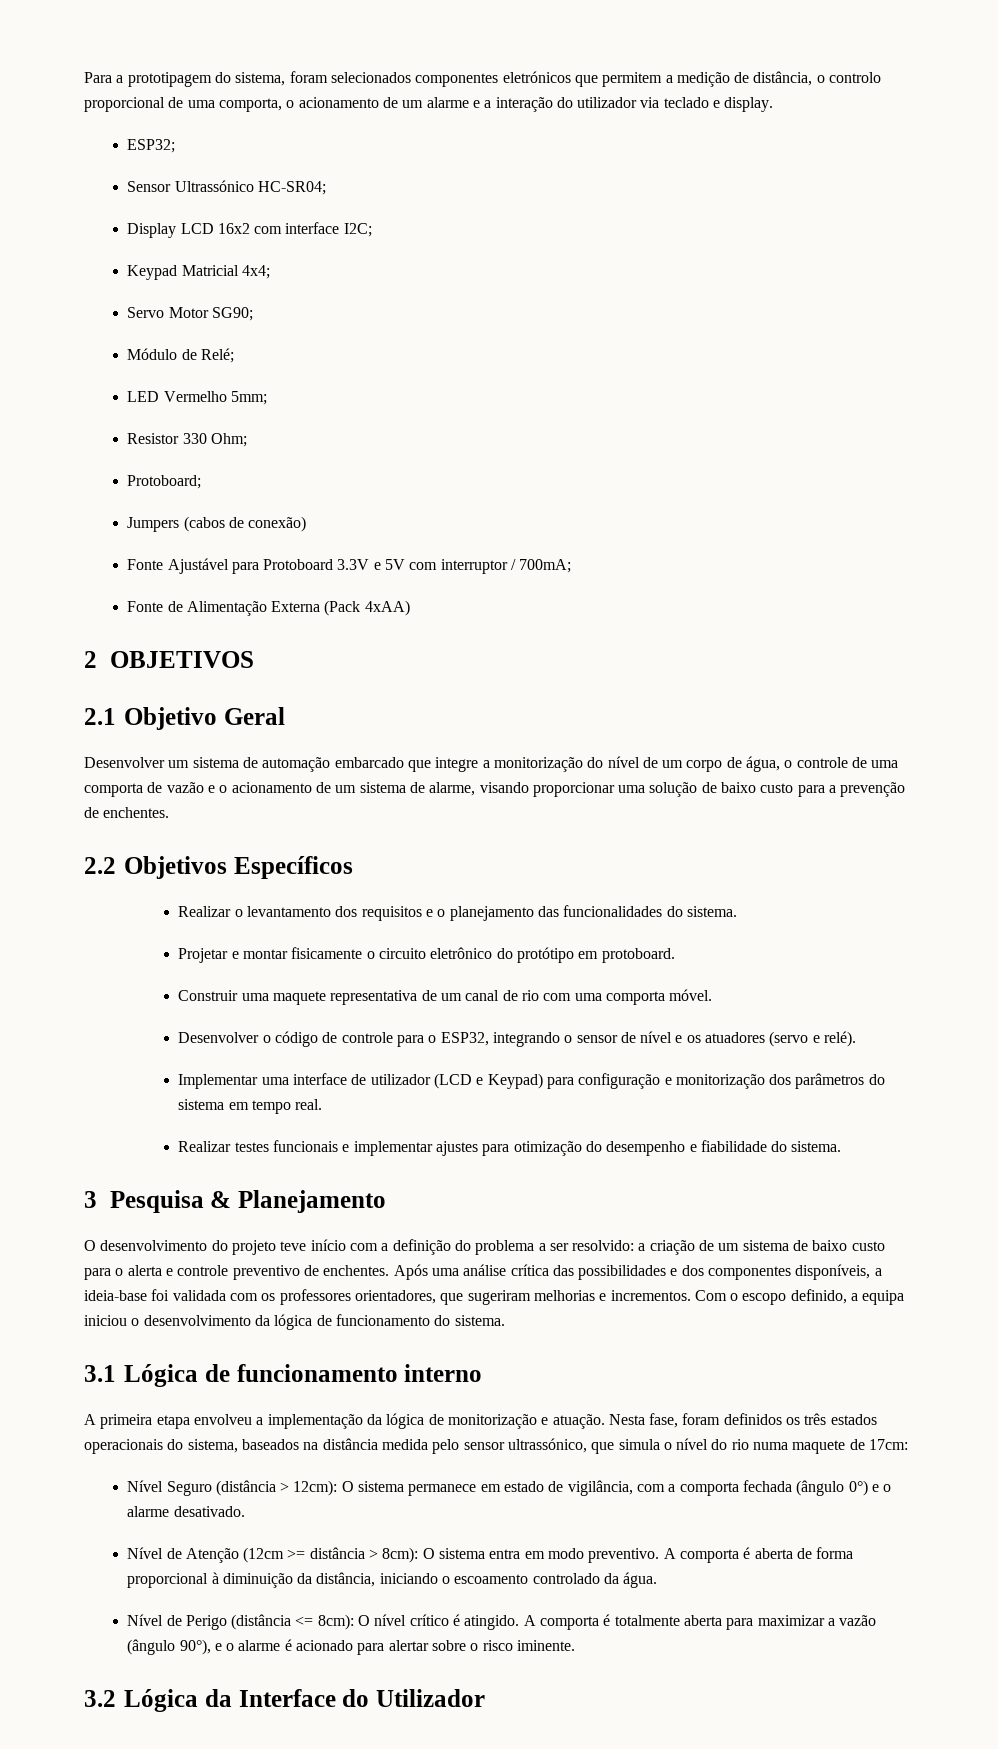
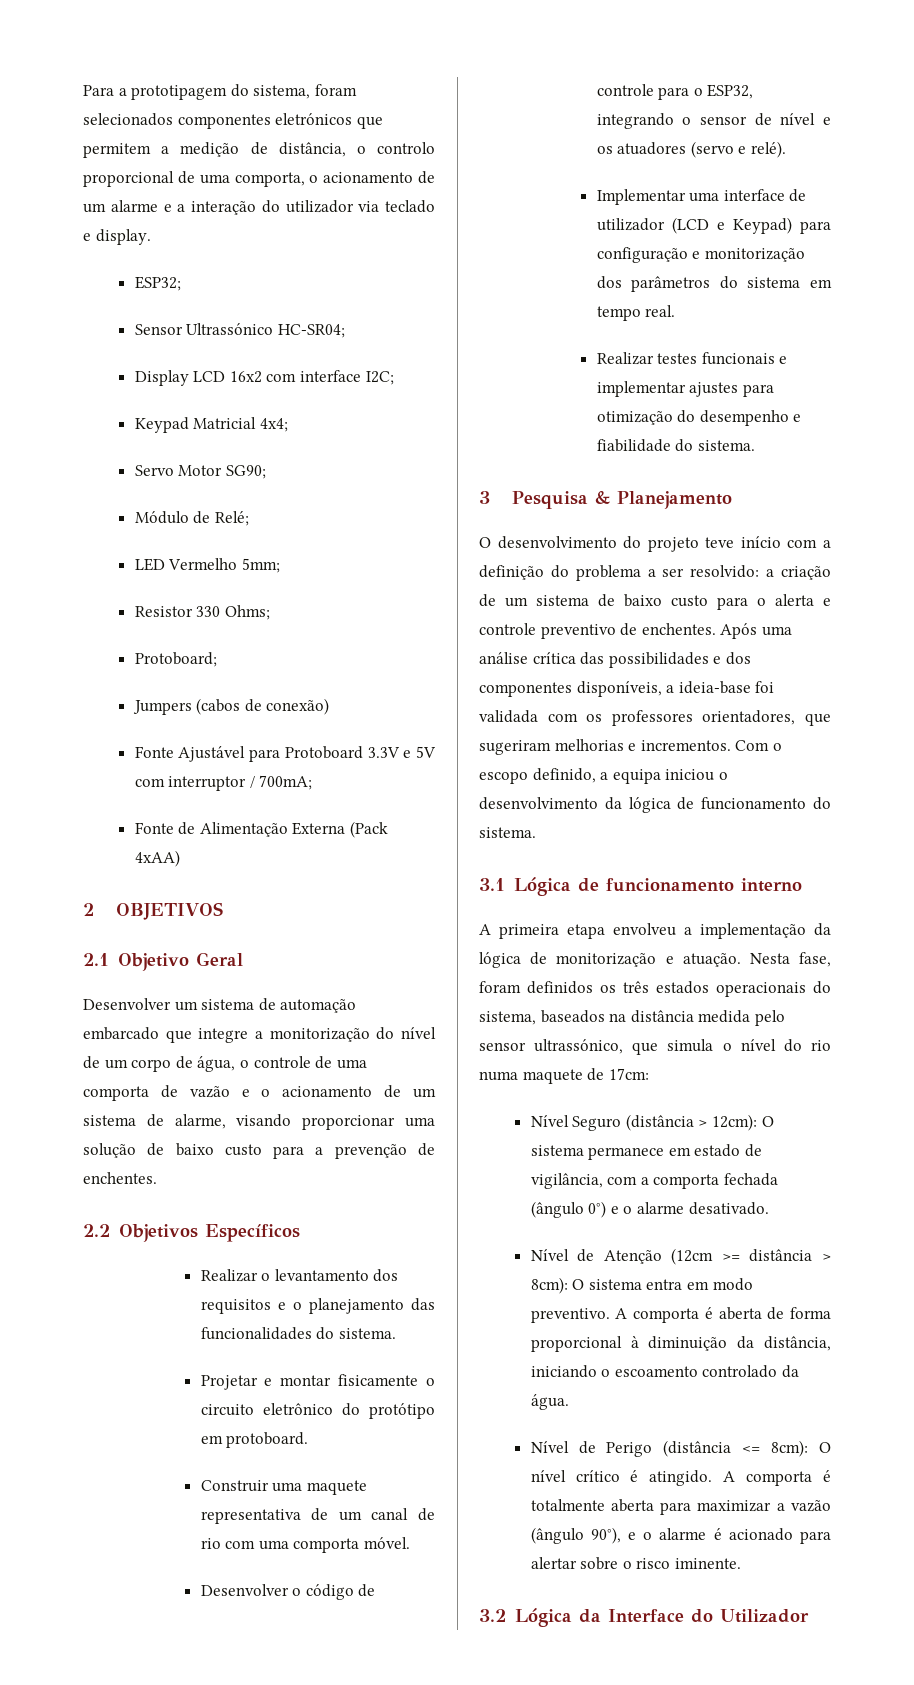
- Resistor 330 Ohm;
+ Resistor 330 Ohms;

